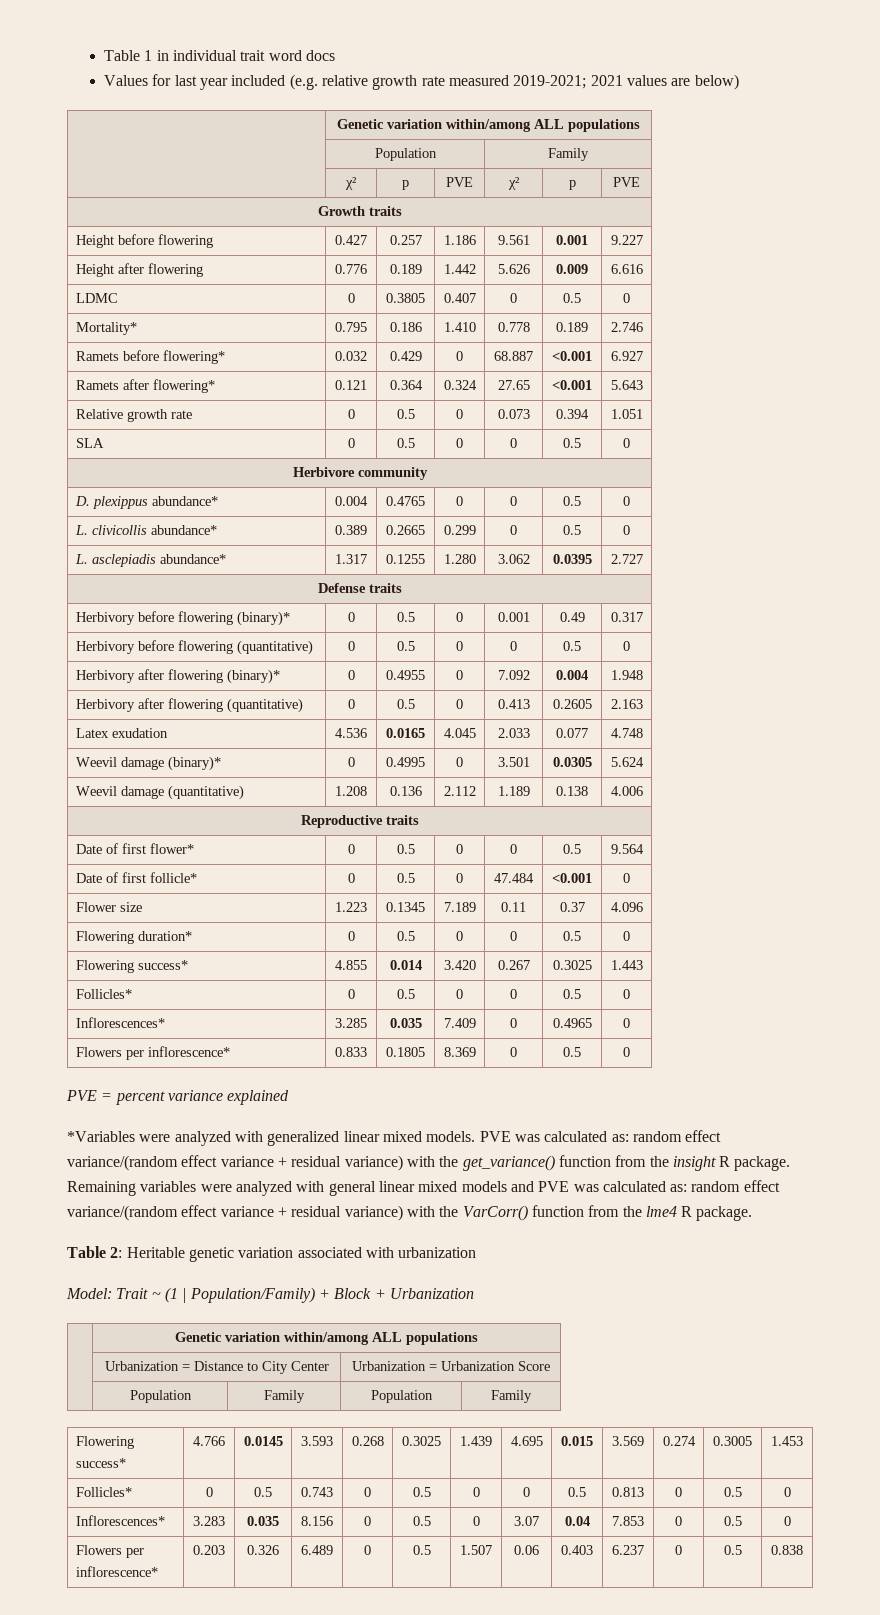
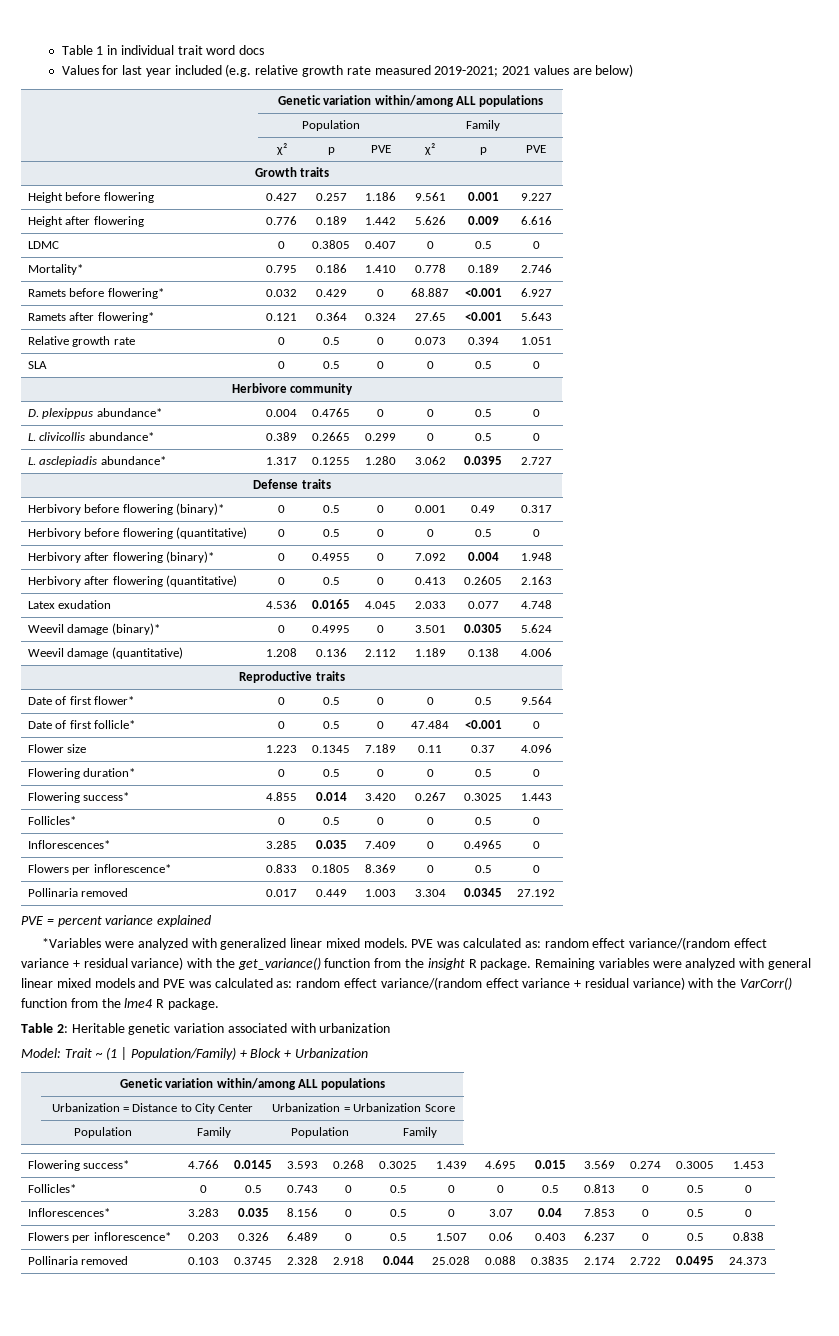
+ Pollinaria removed | 0.017 | 0.449 | 1.003 | 3.304 | 0.0345 | 27.192
+ Pollinaria removed | 0.103 | 0.3745 | 2.328 | 2.918 | 0.044 | 25.028 | 0.088 | 0.3835 | 2.174 | 2.722 | 0.0495 | 24.373

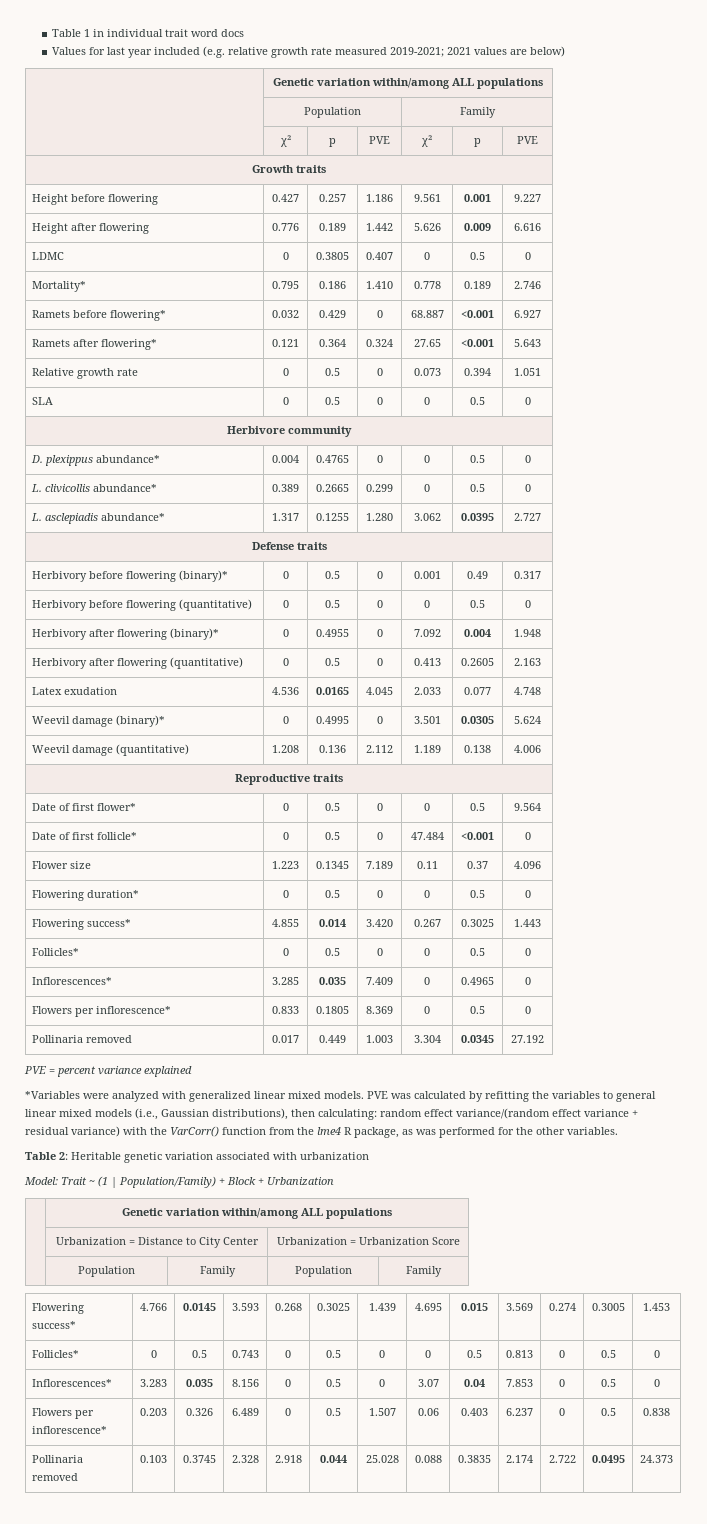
- PVE was calculated as: random effect variance/(random effect variance + residual variance) with the get_variance() function from the insight R package. Remaining variables were analyzed with general linear mixed models and PVE was calculated as: random effect variance/(random effect variance + residual variance) with the VarCorr() function from the lme4 R package.
+ PVE was calculated by refitting the variables to general linear mixed models (i.e., Gaussian distributions), then calculating: random effect variance/(random effect variance + residual variance) with the VarCorr() function from the lme4 R package, as was performed for the other variables.

